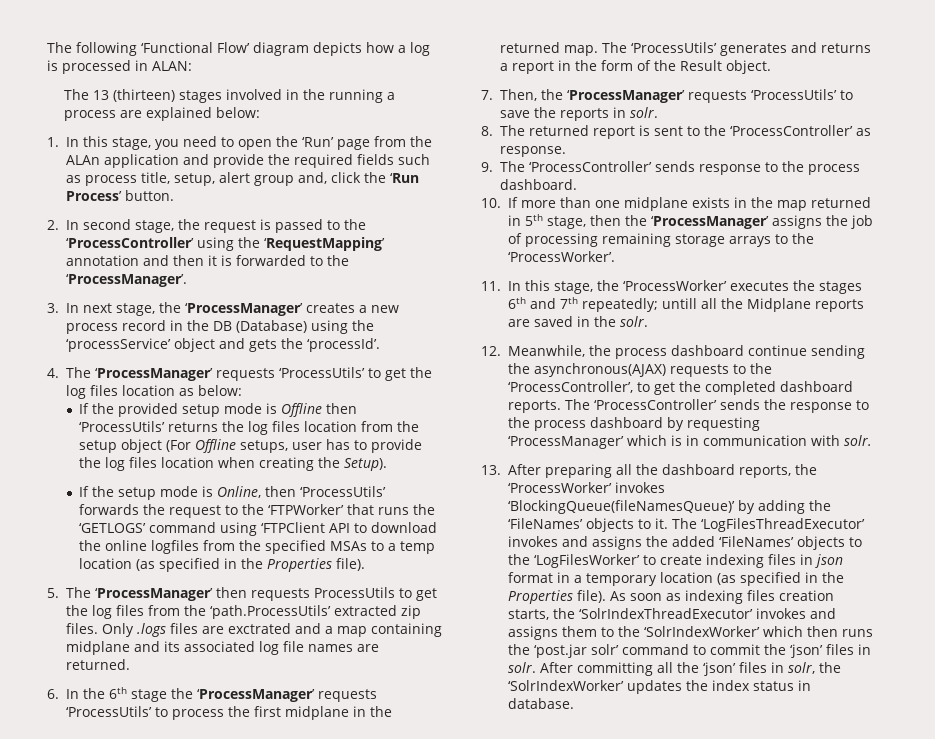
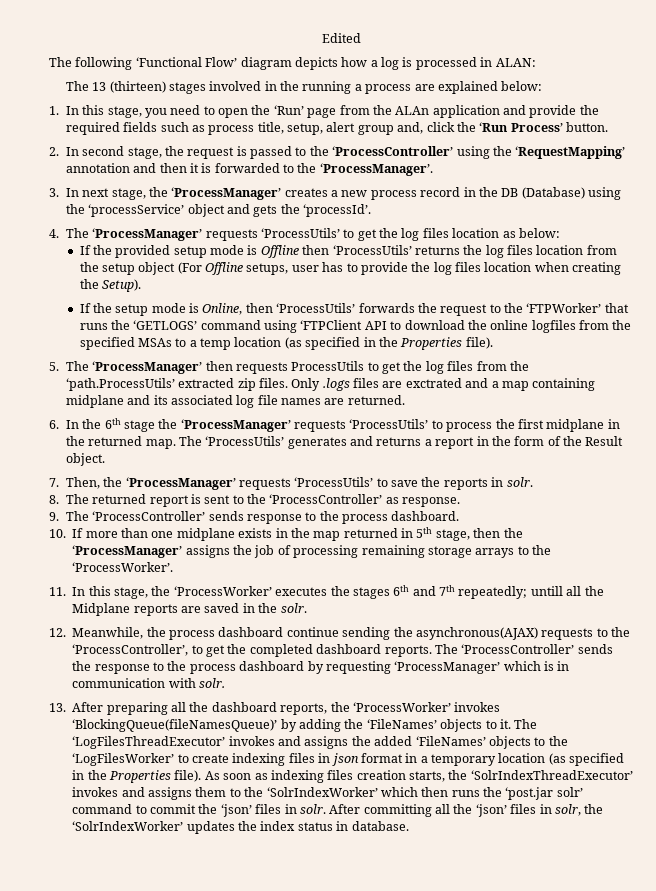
+ Edited

